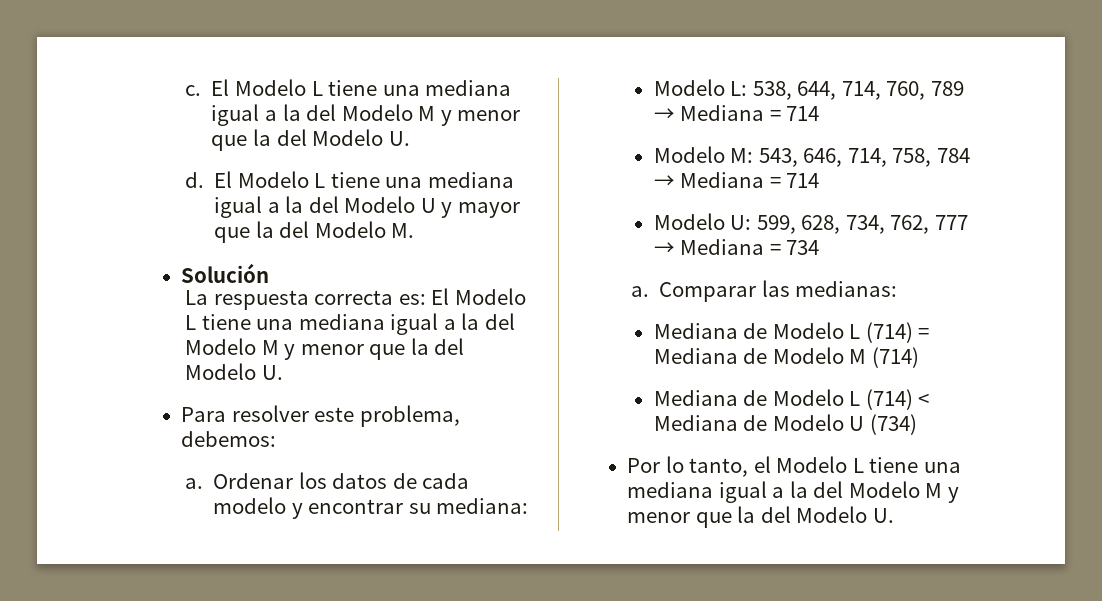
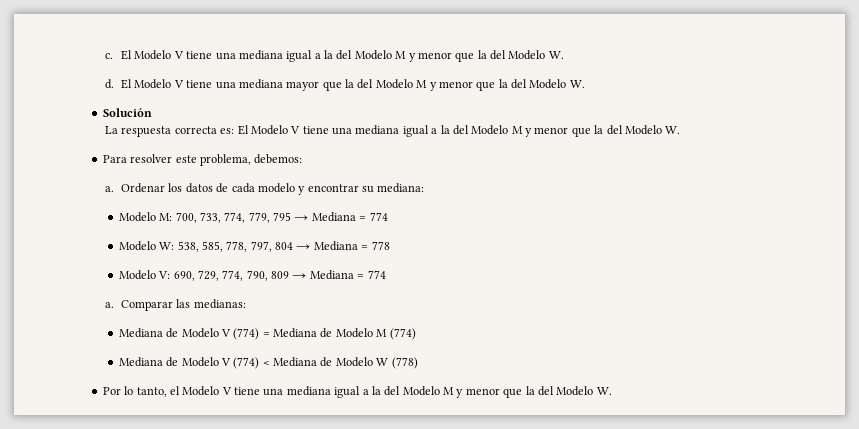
- c. El Modelo L tiene una mediana igual a la del Modelo M y menor que la del Modelo U.
+ c. El Modelo V tiene una mediana igual a la del Modelo M y menor que la del Modelo W.
- El Modelo L tiene una mediana igual a la del Modelo U y mayor que la del Modelo M.
+ El Modelo V tiene una mediana mayor que la del Modelo M y menor que la del Modelo W.
- La respuesta correcta es: El Modelo L tiene una mediana igual a la del Modelo M y menor que la del Modelo U.
+ La respuesta correcta es: El Modelo V tiene una mediana igual a la del Modelo M y menor que la del Modelo W.
- Modelo L: 538, 644, 714, 760, 789 → Mediana = 714
- Modelo M: 543, 646, 714, 758, 784 → Mediana = 714
- Modelo U: 599, 628, 734, 762, 777 → Mediana = 734
+ Modelo M: 700, 733, 774, 779, 795 → Mediana = 774
+ Modelo W: 538, 585, 778, 797, 804 → Mediana = 778
+ Modelo V: 690, 729, 774, 790, 809 → Mediana = 774
- Mediana de Modelo L (714) = Mediana de Modelo M (714)
- Mediana de Modelo L (714) < Mediana de Modelo U (734)
+ Mediana de Modelo V (774) = Mediana de Modelo M (774)
+ Mediana de Modelo V (774) < Mediana de Modelo W (778)
- Por lo tanto, el Modelo L tiene una mediana igual a la del Modelo M y menor que la del Modelo U.
+ Por lo tanto, el Modelo V tiene una mediana igual a la del Modelo M y menor que la del Modelo W.

